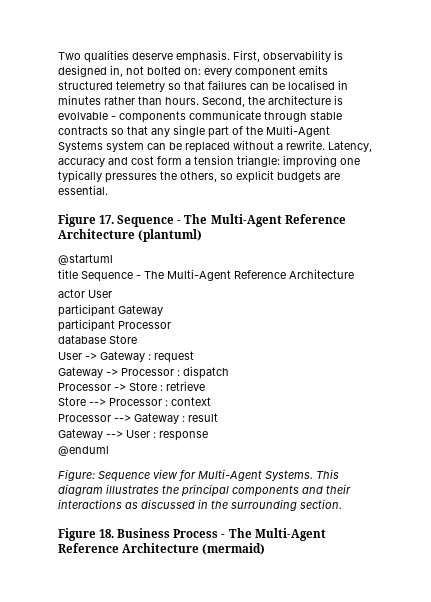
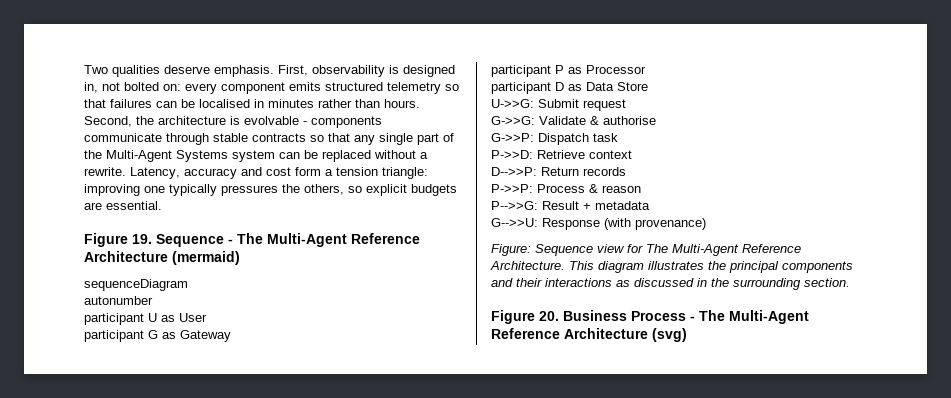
- Figure 17. Sequence - The Multi-Agent Reference Architecture (plantuml)
- @startuml
- title Sequence - The Multi-Agent Reference Architecture
- actor User
+ Figure 19. Sequence - The Multi-Agent Reference Architecture (mermaid)
+ sequenceDiagram
+ autonumber
+ participant U as User
- participant Gateway
+ participant G as Gateway
- participant Processor
+ participant P as Processor
- database Store
- User -> Gateway : request
- Gateway -> Processor : dispatch
- Processor -> Store : retrieve
- Store --> Processor : context
- Processor --> Gateway : result
- Gateway --> User : response
- @enduml
+ participant D as Data Store
+ U->>G: Submit request
+ G->>G: Validate & authorise
+ G->>P: Dispatch task
+ P->>D: Retrieve context
+ D-->>P: Return records
+ P->>P: Process & reason
+ P-->>G: Result + metadata
+ G-->>U: Response (with provenance)
- Figure: Sequence view for Multi-Agent Systems.
+ Figure: Sequence view for The Multi-Agent Reference Architecture.
- Figure 18. Business Process - The Multi-Agent Reference Architecture (mermaid)
+ Figure 20. Business Process - The Multi-Agent Reference Architecture (svg)

